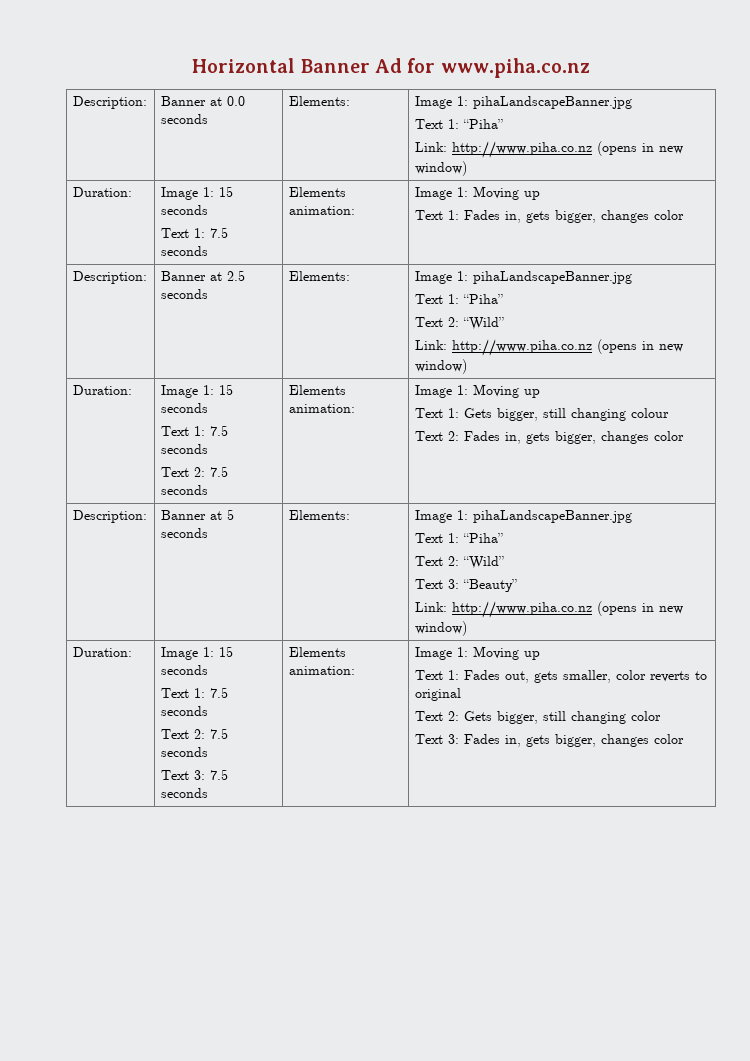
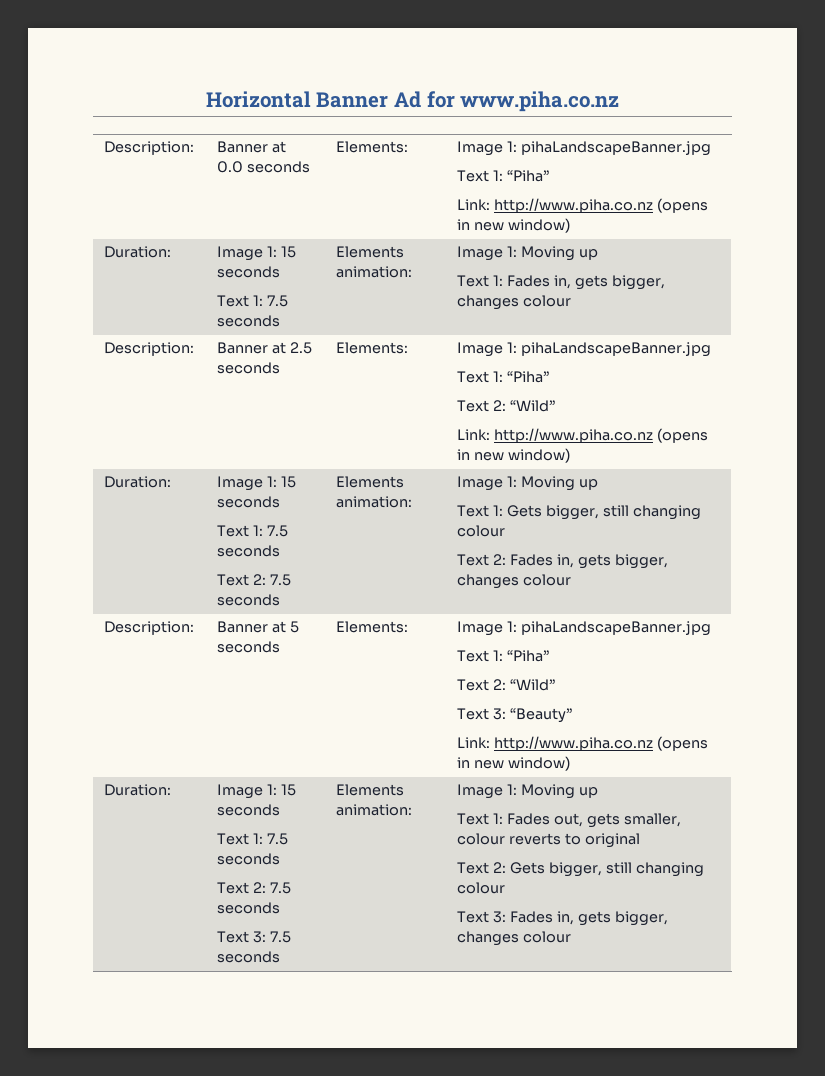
  Description: | Banner at 0.0 seconds | Elements: | Image 1: pihaLandscapeBanner.jpg
  Text 1: “Piha”
  Link: http://www.piha.co.nz (opens in new window)
  Duration: | Image 1: 15 seconds
  Text 1: 7.5 seconds | Elements animation: | Image 1: Moving up
- Text 1: Fades in, gets bigger, changes color
+ Text 1: Fades in, gets bigger, changes colour
  Description: | Banner at 2.5 seconds | Elements: | Image 1: pihaLandscapeBanner.jpg
  Text 1: “Piha”
  Text 2: “Wild”
  Link: http://www.piha.co.nz (opens in new window)
  Duration: | Image 1: 15 seconds
  Text 1: 7.5 seconds
  Text 2: 7.5 seconds | Elements animation: | Image 1: Moving up
  Text 1: Gets bigger, still changing colour
- Text 2: Fades in, gets bigger, changes color
+ Text 2: Fades in, gets bigger, changes colour
- Text 1: Fades out, gets smaller, color reverts to original
+ Text 1: Fades out, gets smaller, colour reverts to original
- Text 2: Gets bigger, still changing color
+ Text 2: Gets bigger, still changing colour
- Text 3: Fades in, gets bigger, changes color
+ Text 3: Fades in, gets bigger, changes colour

